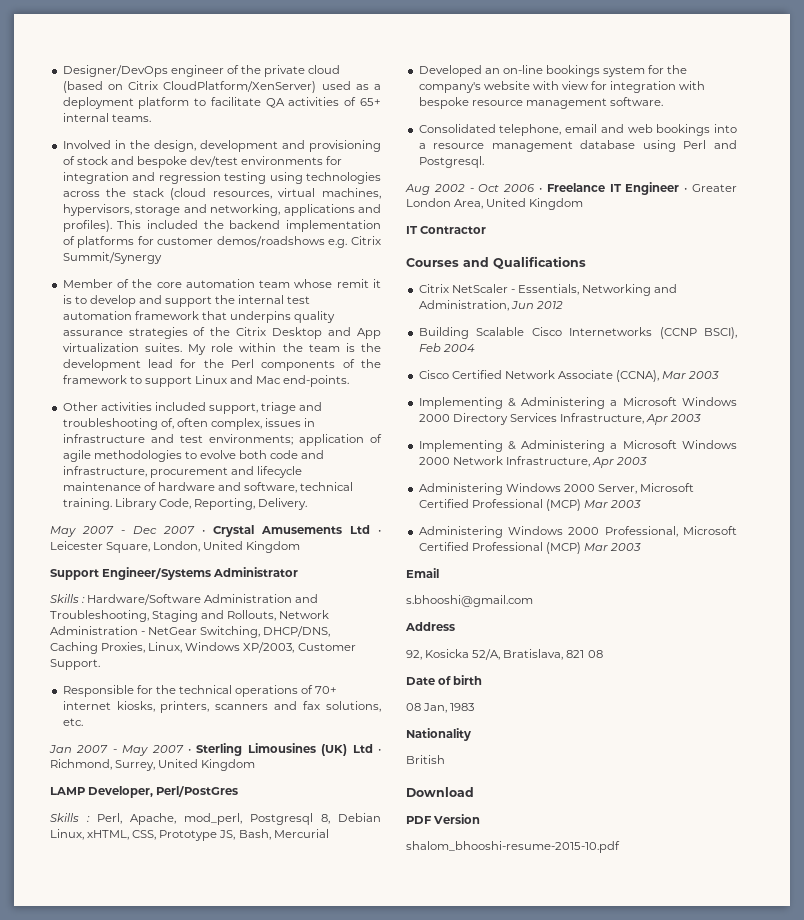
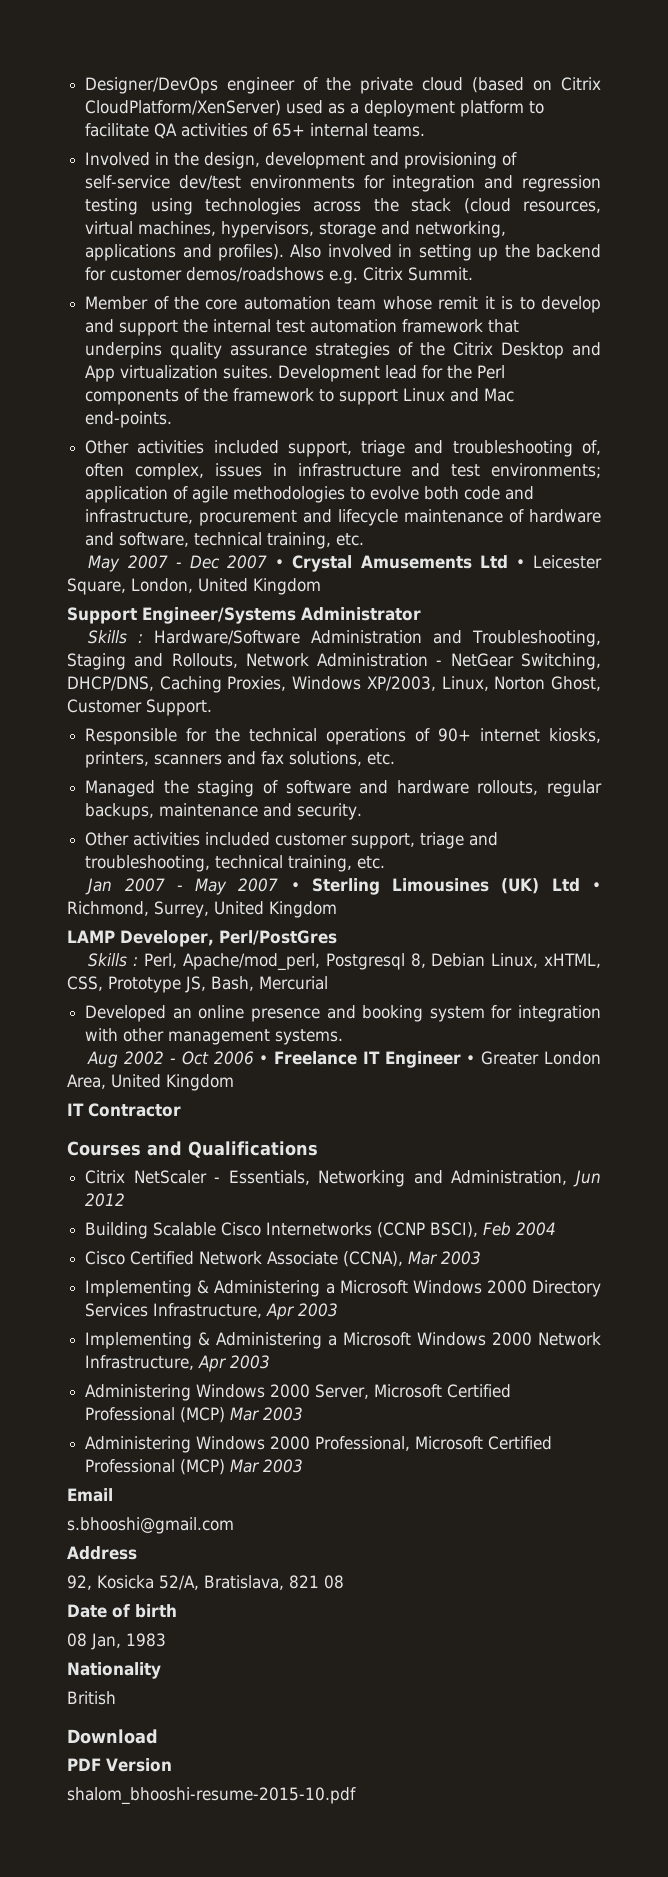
- Involved in the design, development and provisioning of stock and bespoke dev/test environments for integration and regression testing using technologies across the stack (cloud resources, virtual machines, hypervisors, storage and networking, applications and profiles).
+ Involved in the design, development and provisioning of self-service dev/test environments for integration and regression testing using technologies across the stack (cloud resources, virtual machines, hypervisors, storage and networking, applications and profiles).
- This included the backend implementation of platforms for customer demos/roadshows e.g. Citrix Summit/Synergy
+ Also involved in setting up the backend for customer demos/roadshows e.g. Citrix Summit.
- My role within the team is the development lead for the Perl components of the framework to support Linux and Mac end-points.
+ Development lead for the Perl components of the framework to support Linux and Mac end-points.
- Other activities included support, triage and troubleshooting of, often complex, issues in infrastructure and test environments; application of agile methodologies to evolve both code and infrastructure, procurement and lifecycle maintenance of hardware and software, technical training. Library Code, Reporting, Delivery.
+ Other activities included support, triage and troubleshooting of, often complex, issues in infrastructure and test environments; application of agile methodologies to evolve both code and infrastructure, procurement and lifecycle maintenance of hardware and software, technical training, etc.
- Skills : Hardware/Software Administration and Troubleshooting, Staging and Rollouts, Network Administration - NetGear Switching, DHCP/DNS, Caching Proxies, Linux, Windows XP/2003, Customer Support.
+ Skills : Hardware/Software Administration and Troubleshooting, Staging and Rollouts, Network Administration - NetGear Switching, DHCP/DNS, Caching Proxies, Windows XP/2003, Linux, Norton Ghost, Customer Support.
- Responsible for the technical operations of 70+ internet kiosks, printers, scanners and fax solutions, etc.
+ Responsible for the technical operations of 90+ internet kiosks, printers, scanners and fax solutions, etc.
+ Managed the staging of software and hardware rollouts, regular backups, maintenance and security.
+ Other activities included customer support, triage and troubleshooting, technical training, etc.
- Skills : Perl, Apache, mod_perl, Postgresql 8, Debian Linux, xHTML, CSS, Prototype JS, Bash, Mercurial
+ Skills : Perl, Apache/mod_perl, Postgresql 8, Debian Linux, xHTML, CSS, Prototype JS, Bash, Mercurial
- Developed an on-line bookings system for the company's website with view for integration with bespoke resource management software.
- Consolidated telephone, email and web bookings into a resource management database using Perl and Postgresql.
+ Developed an online presence and booking system for integration with other management systems.

